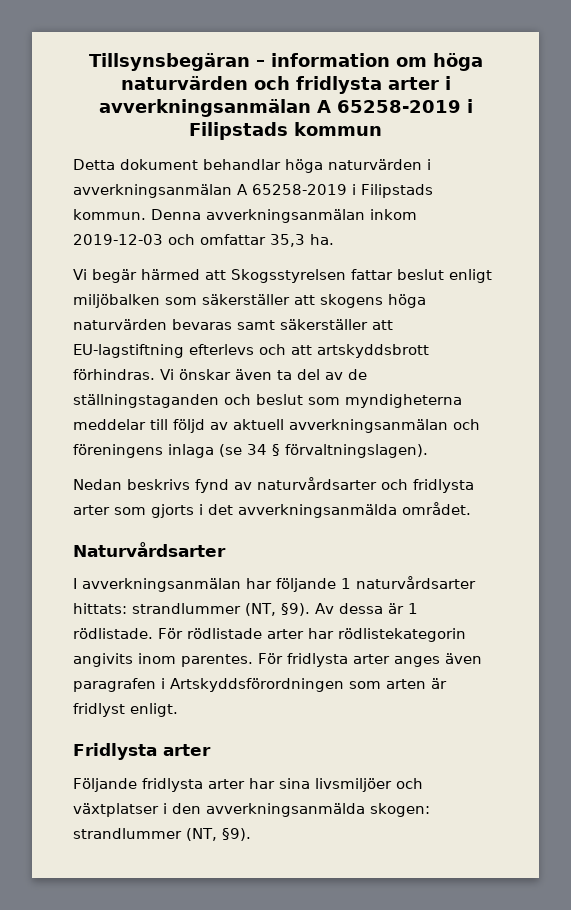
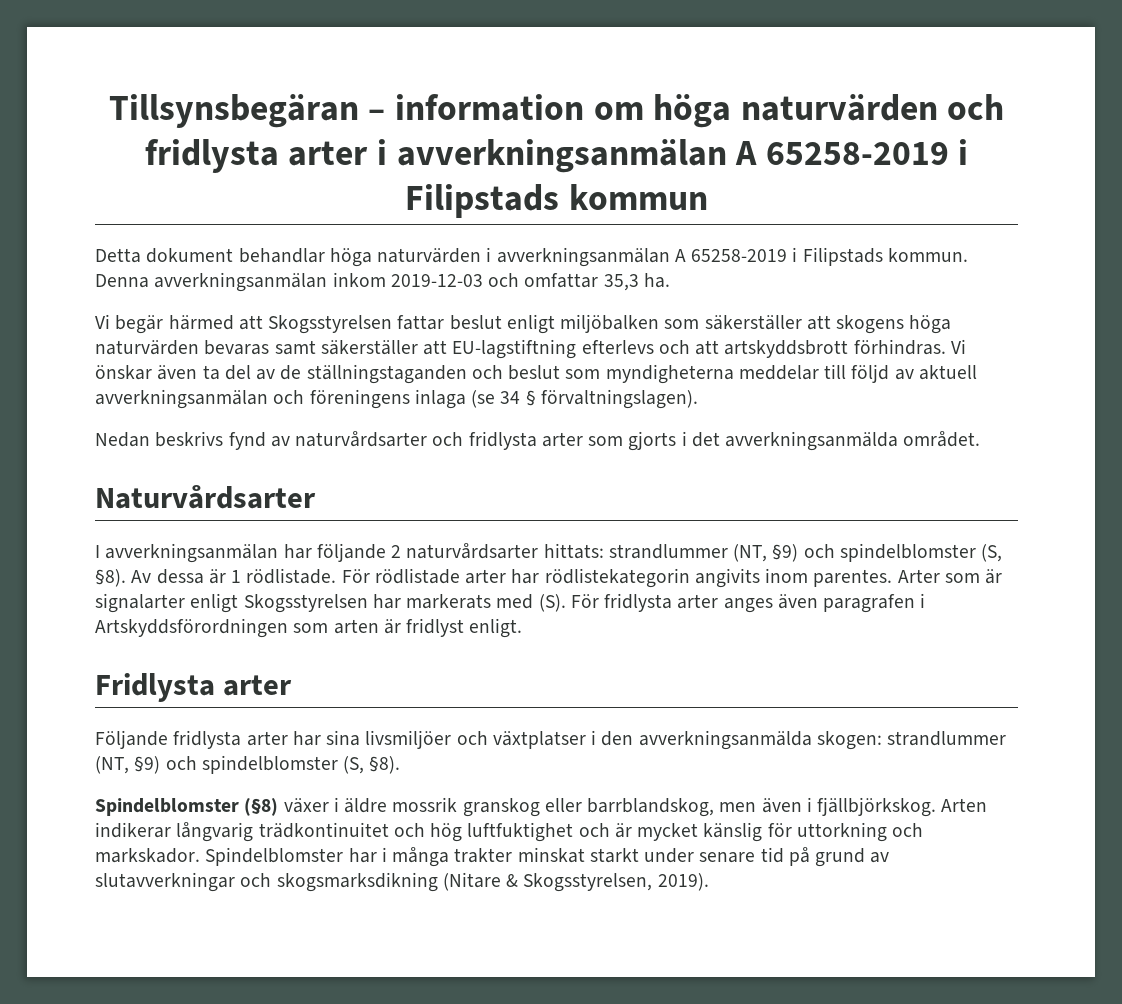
- I avverkningsanmälan har följande 1 naturvårdsarter hittats: strandlummer (NT, §9).
+ I avverkningsanmälan har följande 2 naturvårdsarter hittats: strandlummer (NT, §9) och spindelblomster (S, §8).
- För fridlysta arter anges även paragrafen i Artskyddsförordningen som arten är fridlyst enligt.
+ Arter som är signalarter enligt Skogsstyrelsen har markerats med (S). För fridlysta arter anges även paragrafen i Artskyddsförordningen som arten är fridlyst enligt.
- Följande fridlysta arter har sina livsmiljöer och växtplatser i den avverkningsanmälda skogen: strandlummer (NT, §9).
+ Följande fridlysta arter har sina livsmiljöer och växtplatser i den avverkningsanmälda skogen: strandlummer (NT, §9) och spindelblomster (S, §8).
+ Spindelblomster (§8) växer i äldre mossrik granskog eller barrblandskog, men även i fjällbjörkskog. Arten indikerar långvarig trädkontinuitet och hög luftfuktighet och är mycket känslig för uttorkning och markskador. Spindelblomster har i många trakter minskat starkt under senare tid på grund av slutavverkningar och skogsmarksdikning (Nitare & Skogsstyrelsen, 2019).

